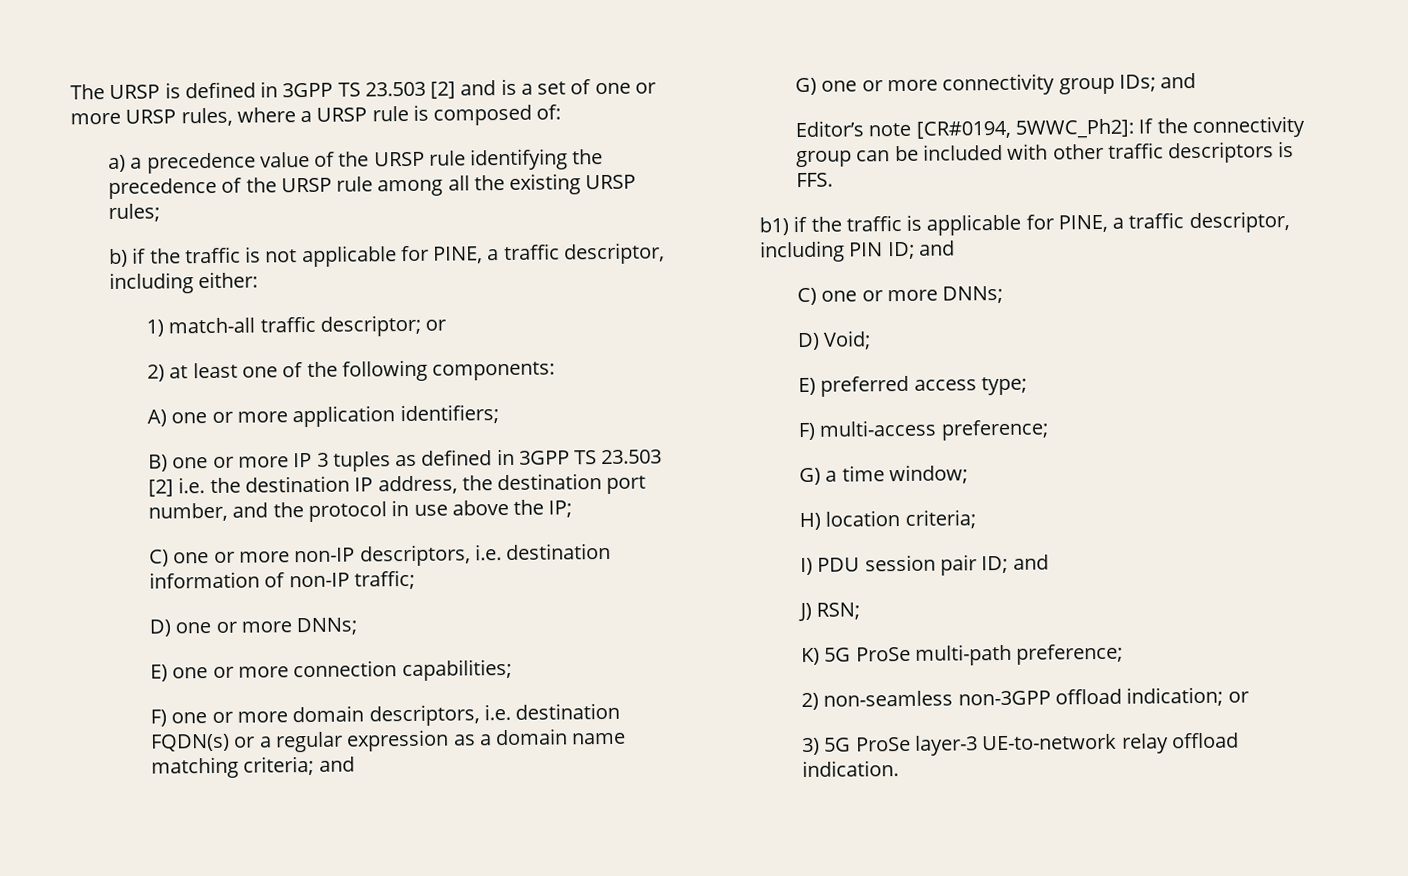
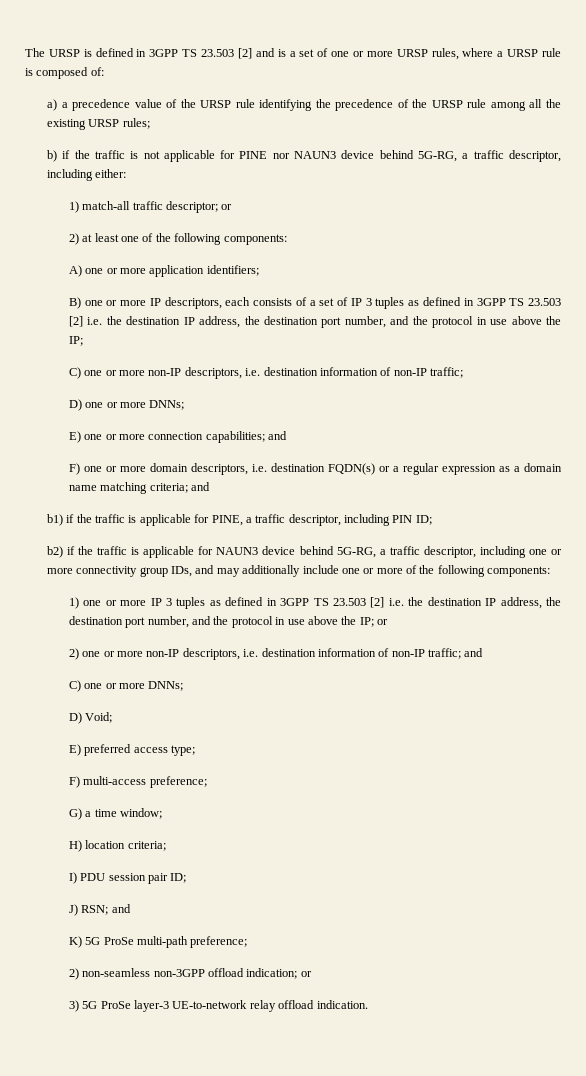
- b) if the traffic is not applicable for PINE, a traffic descriptor, including either:
+ b) if the traffic is not applicable for PINE nor NAUN3 device behind 5G-RG, a traffic descriptor, including either:
- B) one or more IP 3 tuples as defined in 3GPP TS 23.503 [2] i.e. the destination IP address, the destination port number, and the protocol in use above the IP;
+ B) one or more IP descriptors, each consists of a set of IP 3 tuples as defined in 3GPP TS 23.503 [2] i.e. the destination IP address, the destination port number, and the protocol in use above the IP;
- E) one or more connection capabilities;
+ E) one or more connection capabilities; and
- G) one or more connectivity group IDs; and
- Editor’s note [CR#0194, 5WWC_Ph2]: If the connectivity group can be included with other traffic descriptors is FFS.
- b1) if the traffic is applicable for PINE, a traffic descriptor, including PIN ID; and
+ b1) if the traffic is applicable for PINE, a traffic descriptor, including PIN ID;
+ b2) if the traffic is applicable for NAUN3 device behind 5G-RG, a traffic descriptor, including one or more connectivity group IDs, and may additionally include one or more of the following components:
+ 1) one or more IP 3 tuples as defined in 3GPP TS 23.503 [2] i.e. the destination IP address, the destination port number, and the protocol in use above the IP; or
+ 2) one or more non-IP descriptors, i.e. destination information of non-IP traffic; and
- I) PDU session pair ID; and
+ I) PDU session pair ID;
- J) RSN;
+ J) RSN; and

